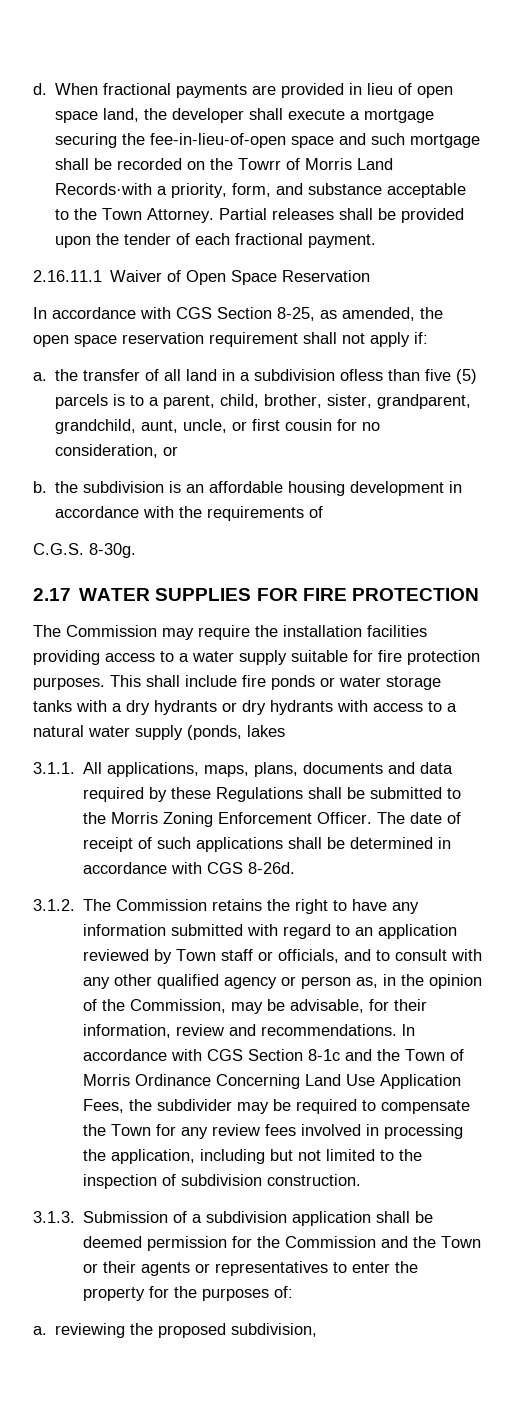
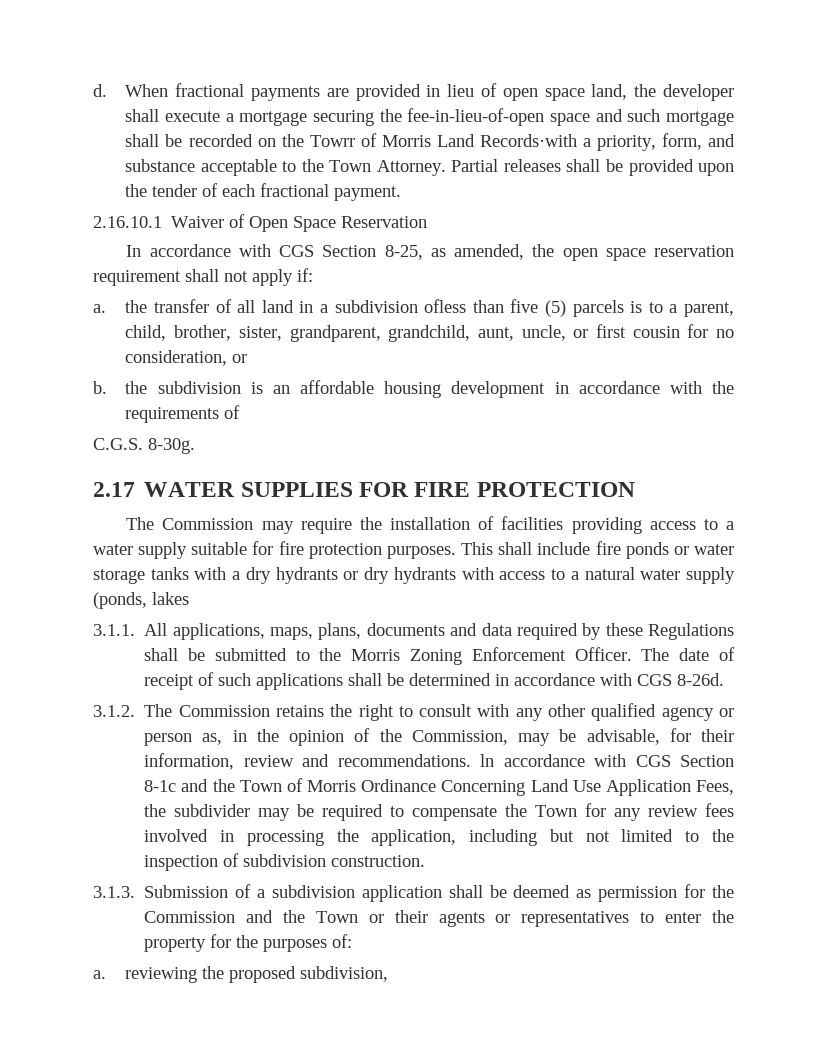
- 2.16.11.1 Waiver of Open Space Reservation
+ 2.16.10.1 Waiver of Open Space Reservation
- The Commission may require the installation facilities providing access to a water supply suitable for fire protection purposes.
+ The Commission may require the installation of facilities providing access to a water supply suitable for fire protection purposes.
- 3.1.2. The Commission retains the right to have any information submitted with regard to an application reviewed by Town staff or officials, and to consult with any other qualified agency or person as, in the opinion of the Commission, may be advisable, for their information, review and recommendations. ln accordance with CGS Section 8-1c and the Town of Morris Ordinance Concerning Land Use Application Fees, the subdivider may be required to compensate the Town for any review fees involved in processing the application, including but not limited to the inspection of subdivision construction.
+ 3.1.2. The Commission retains the right to consult with any other qualified agency or person as, in the opinion of the Commission, may be advisable, for their information, review and recommendations. ln accordance with CGS Section 8-1c and the Town of Morris Ordinance Concerning Land Use Application Fees, the subdivider may be required to compensate the Town for any review fees involved in processing the application, including but not limited to the inspection of subdivision construction.
- 3.1.3. Submission of a subdivision application shall be deemed permission for the Commission and the Town or their agents or representatives to enter the property for the purposes of:
+ 3.1.3. Submission of a subdivision application shall be deemed as permission for the Commission and the Town or their agents or representatives to enter the property for the purposes of:

